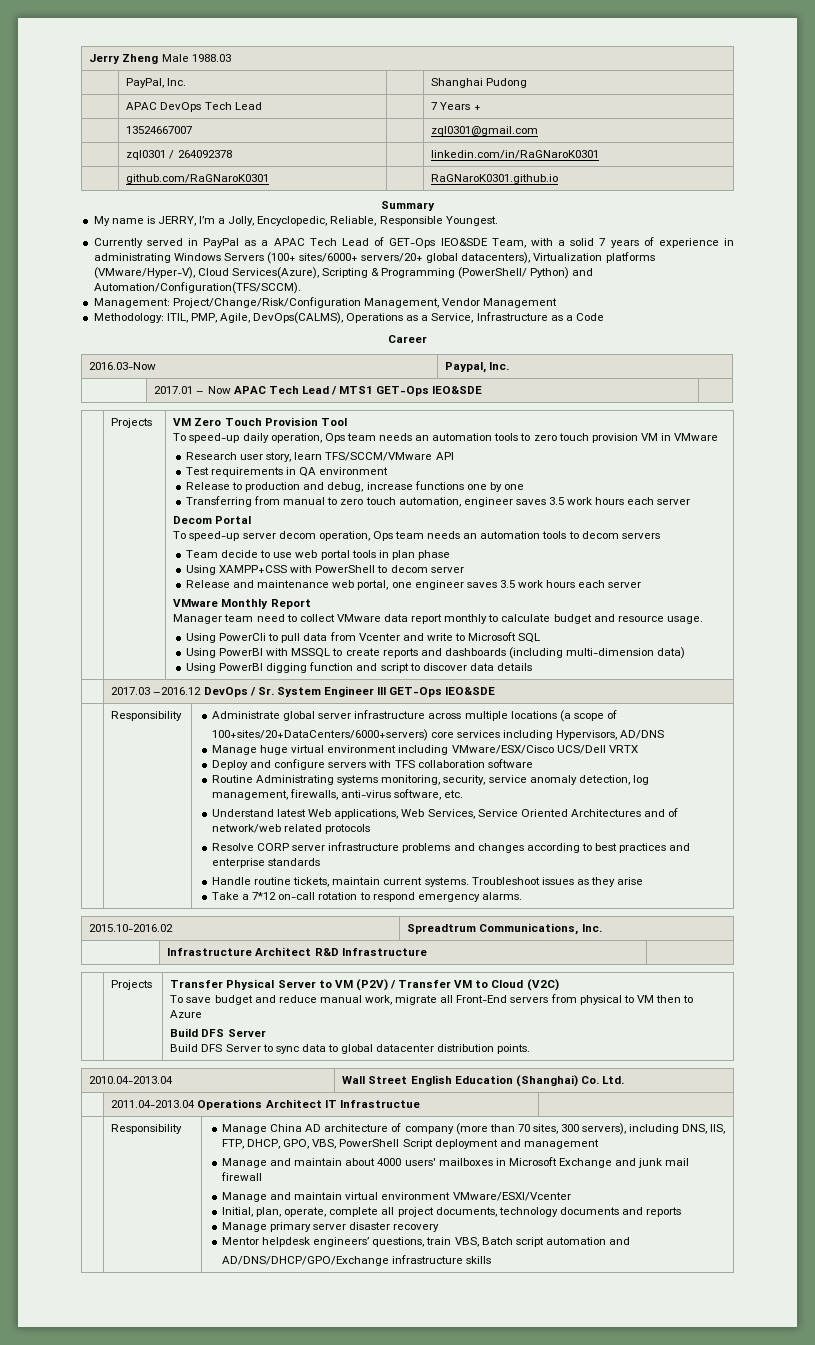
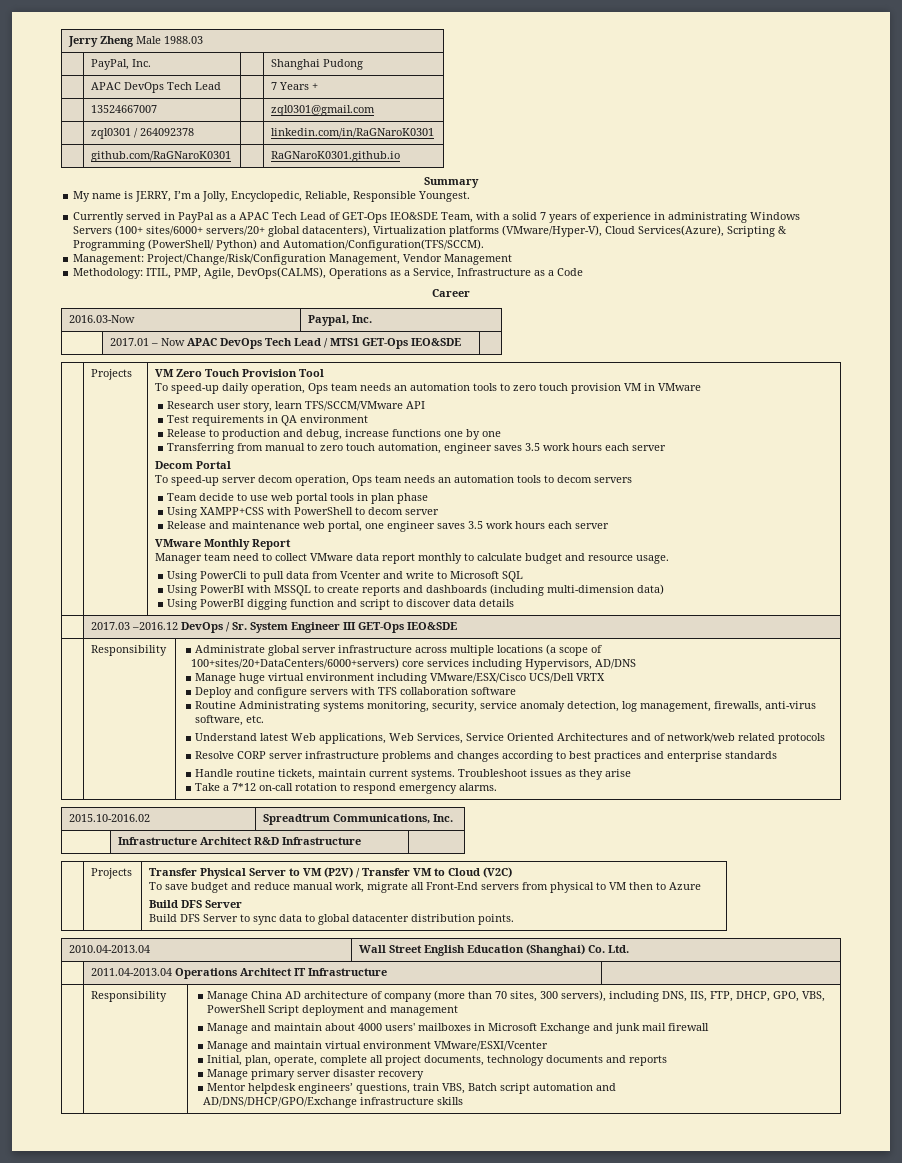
- | 2017.01 – Now APAC Tech Lead / MTS1 GET-Ops IEO&SDE |
+ | 2017.01 – Now APAC DevOps Tech Lead / MTS1 GET-Ops IEO&SDE |
- | 2011.04-2013.04 Operations Architect IT Infrastructue |
+ | 2011.04-2013.04 Operations Architect IT Infrastructure |

